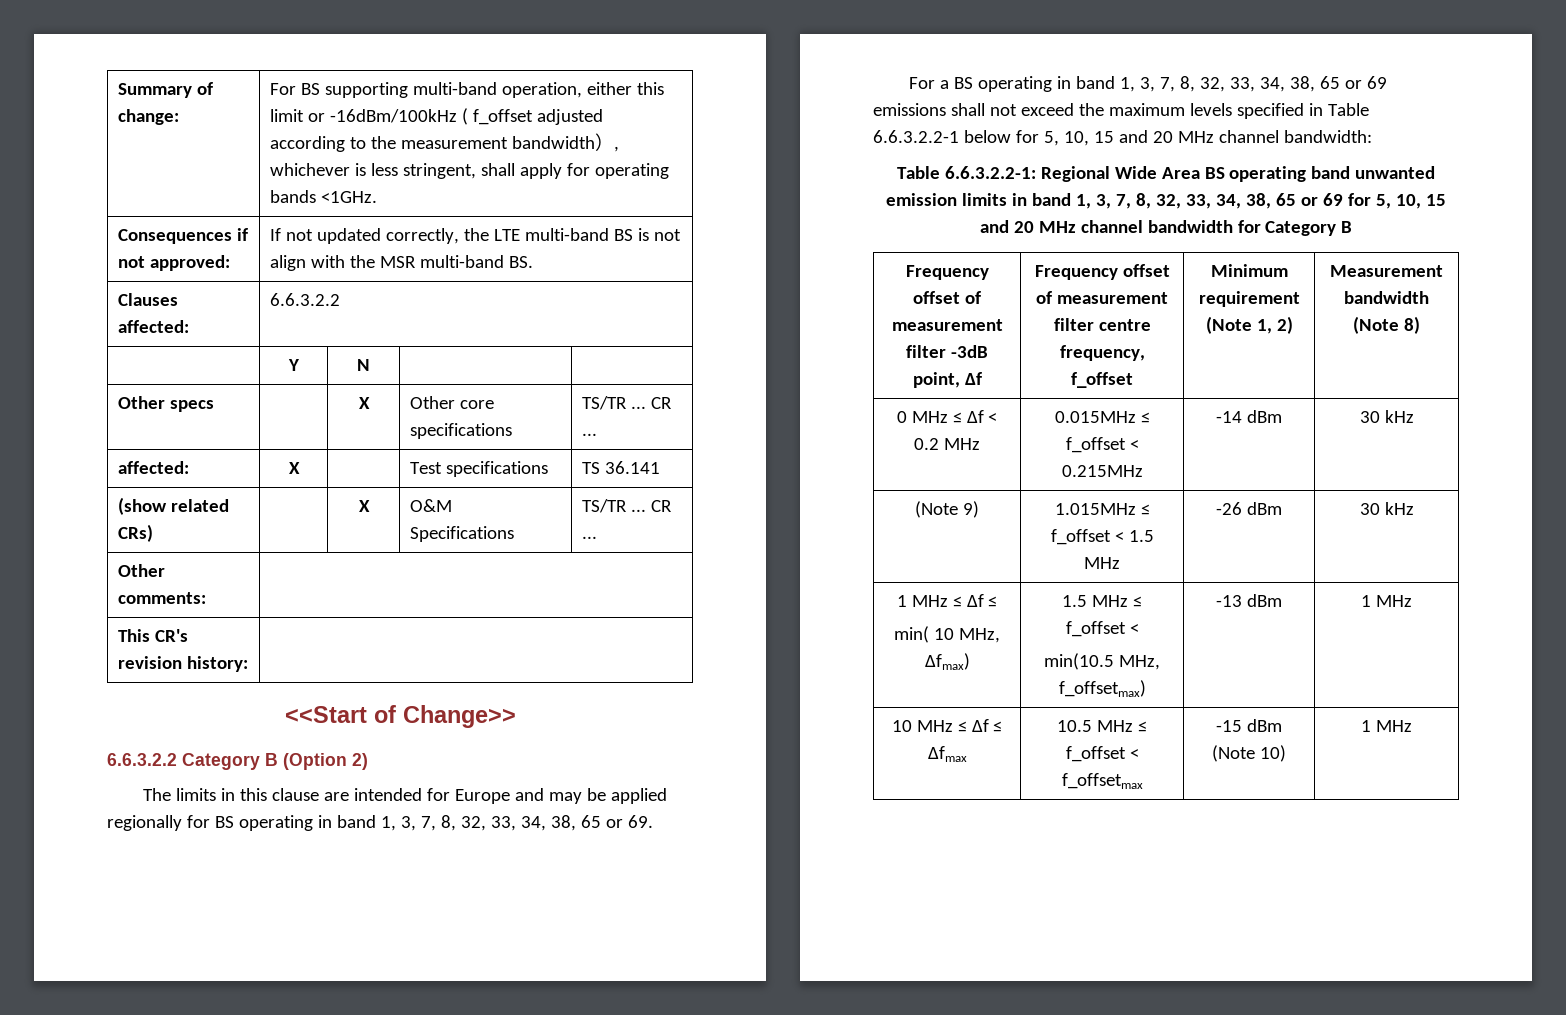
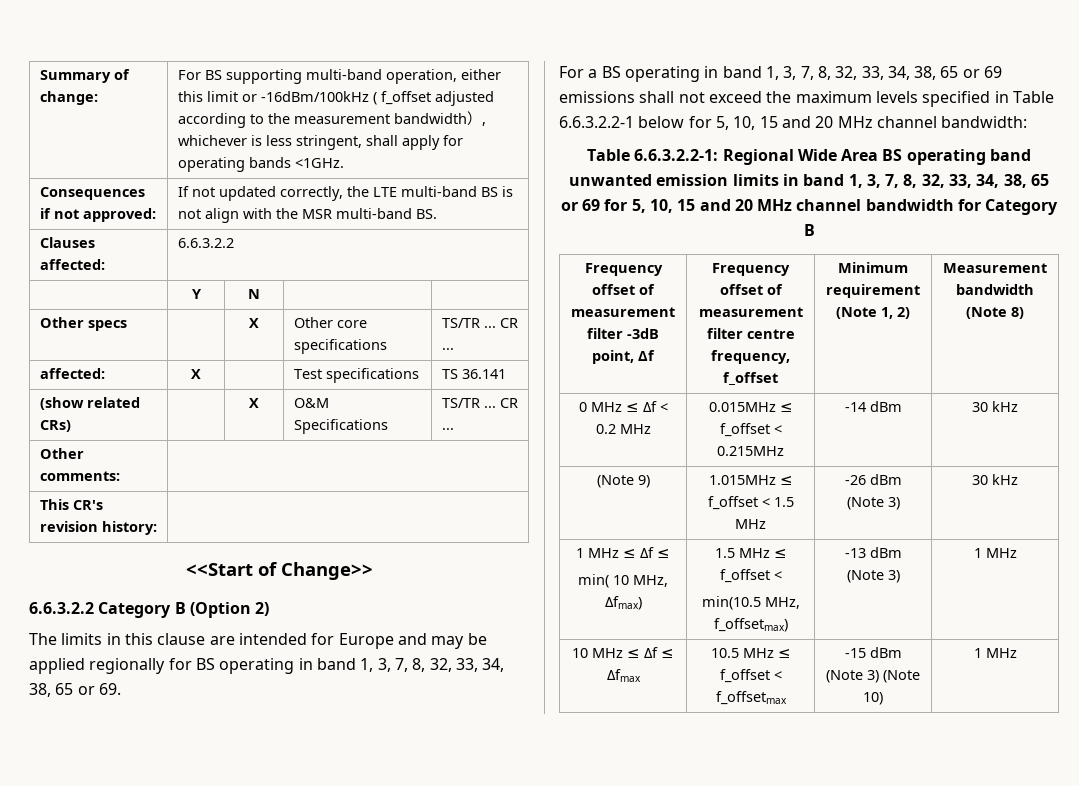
- (Note 9) | 1.015MHz ≤ f_offset < 1.5 MHz | -26 dBm | 30 kHz
+ (Note 9) | 1.015MHz ≤ f_offset < 1.5 MHz | -26 dBm (Note 3) | 30 kHz
  1 MHz ≤ Δf ≤
  min( 10 MHz, Δfmax) | 1.5 MHz ≤ f_offset <
- min(10.5 MHz, f_offsetmax) | -13 dBm | 1 MHz
+ min(10.5 MHz, f_offsetmax) | -13 dBm (Note 3) | 1 MHz
- 10 MHz ≤ Δf ≤ Δfmax | 10.5 MHz ≤ f_offset < f_offsetmax | -15 dBm (Note 10) | 1 MHz
+ 10 MHz ≤ Δf ≤ Δfmax | 10.5 MHz ≤ f_offset < f_offsetmax | -15 dBm (Note 3) (Note 10) | 1 MHz

